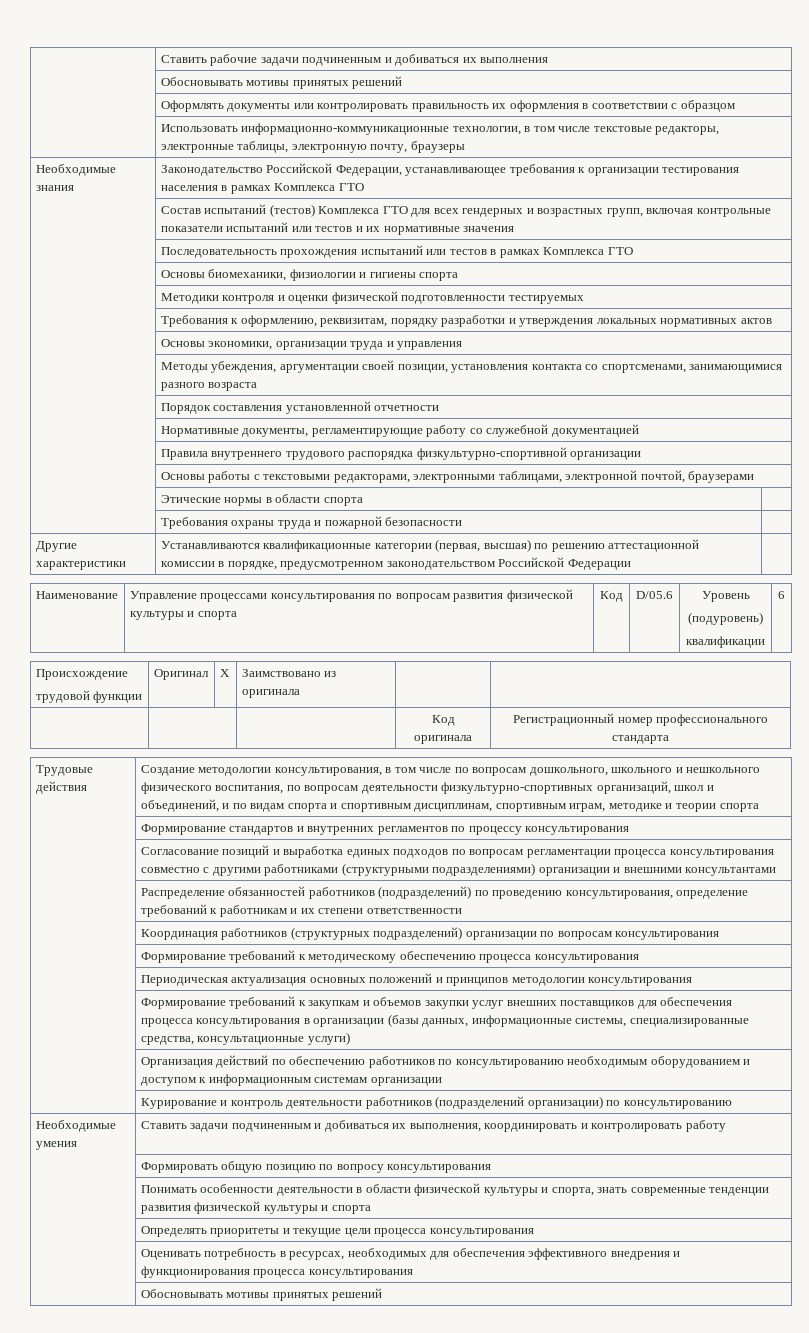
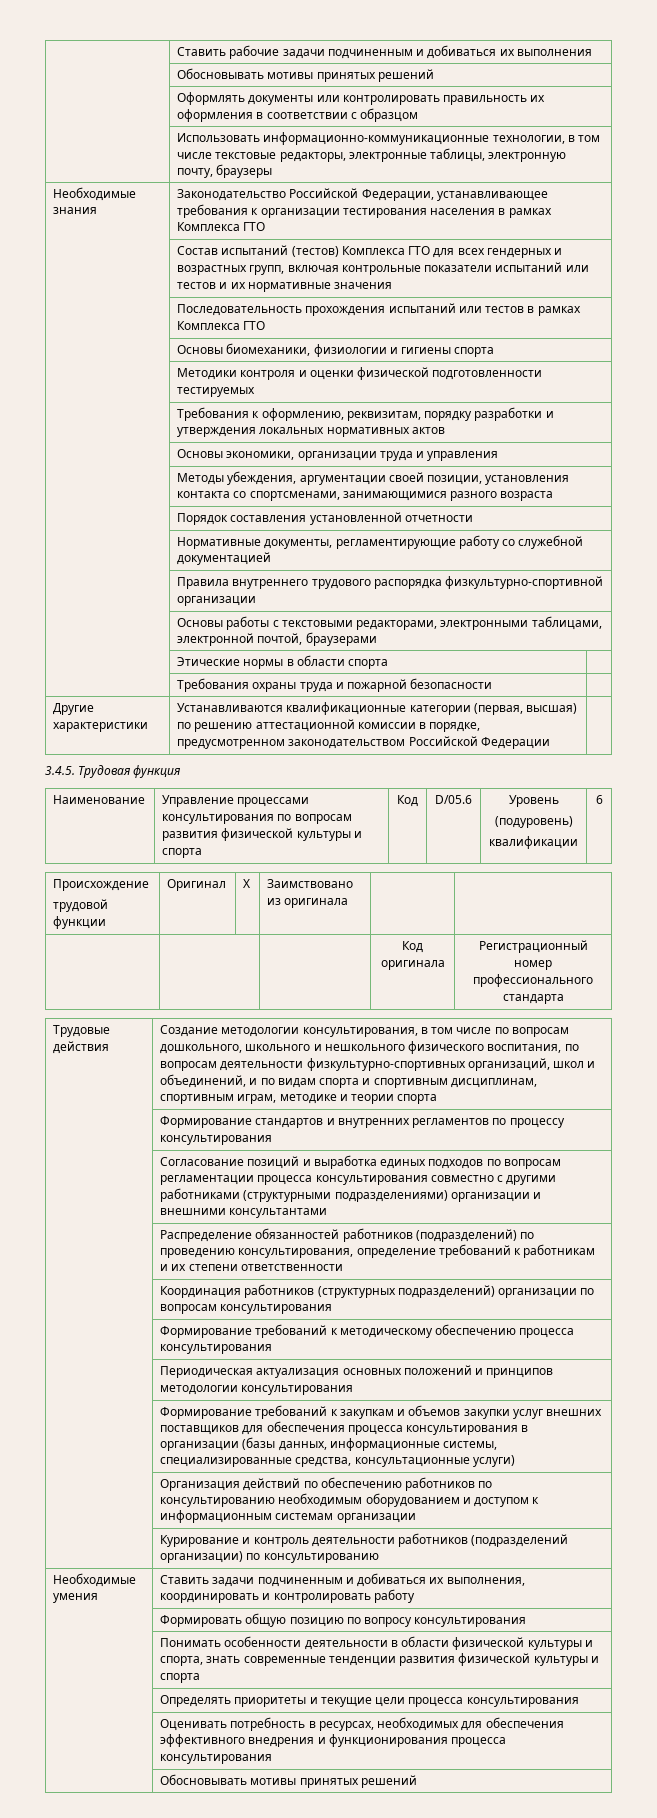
+ 3.4.5. Трудовая функция

